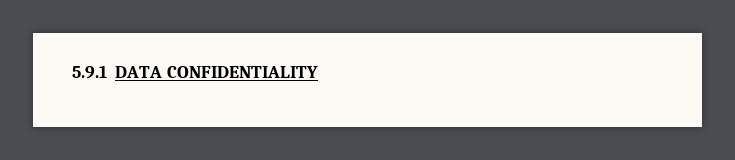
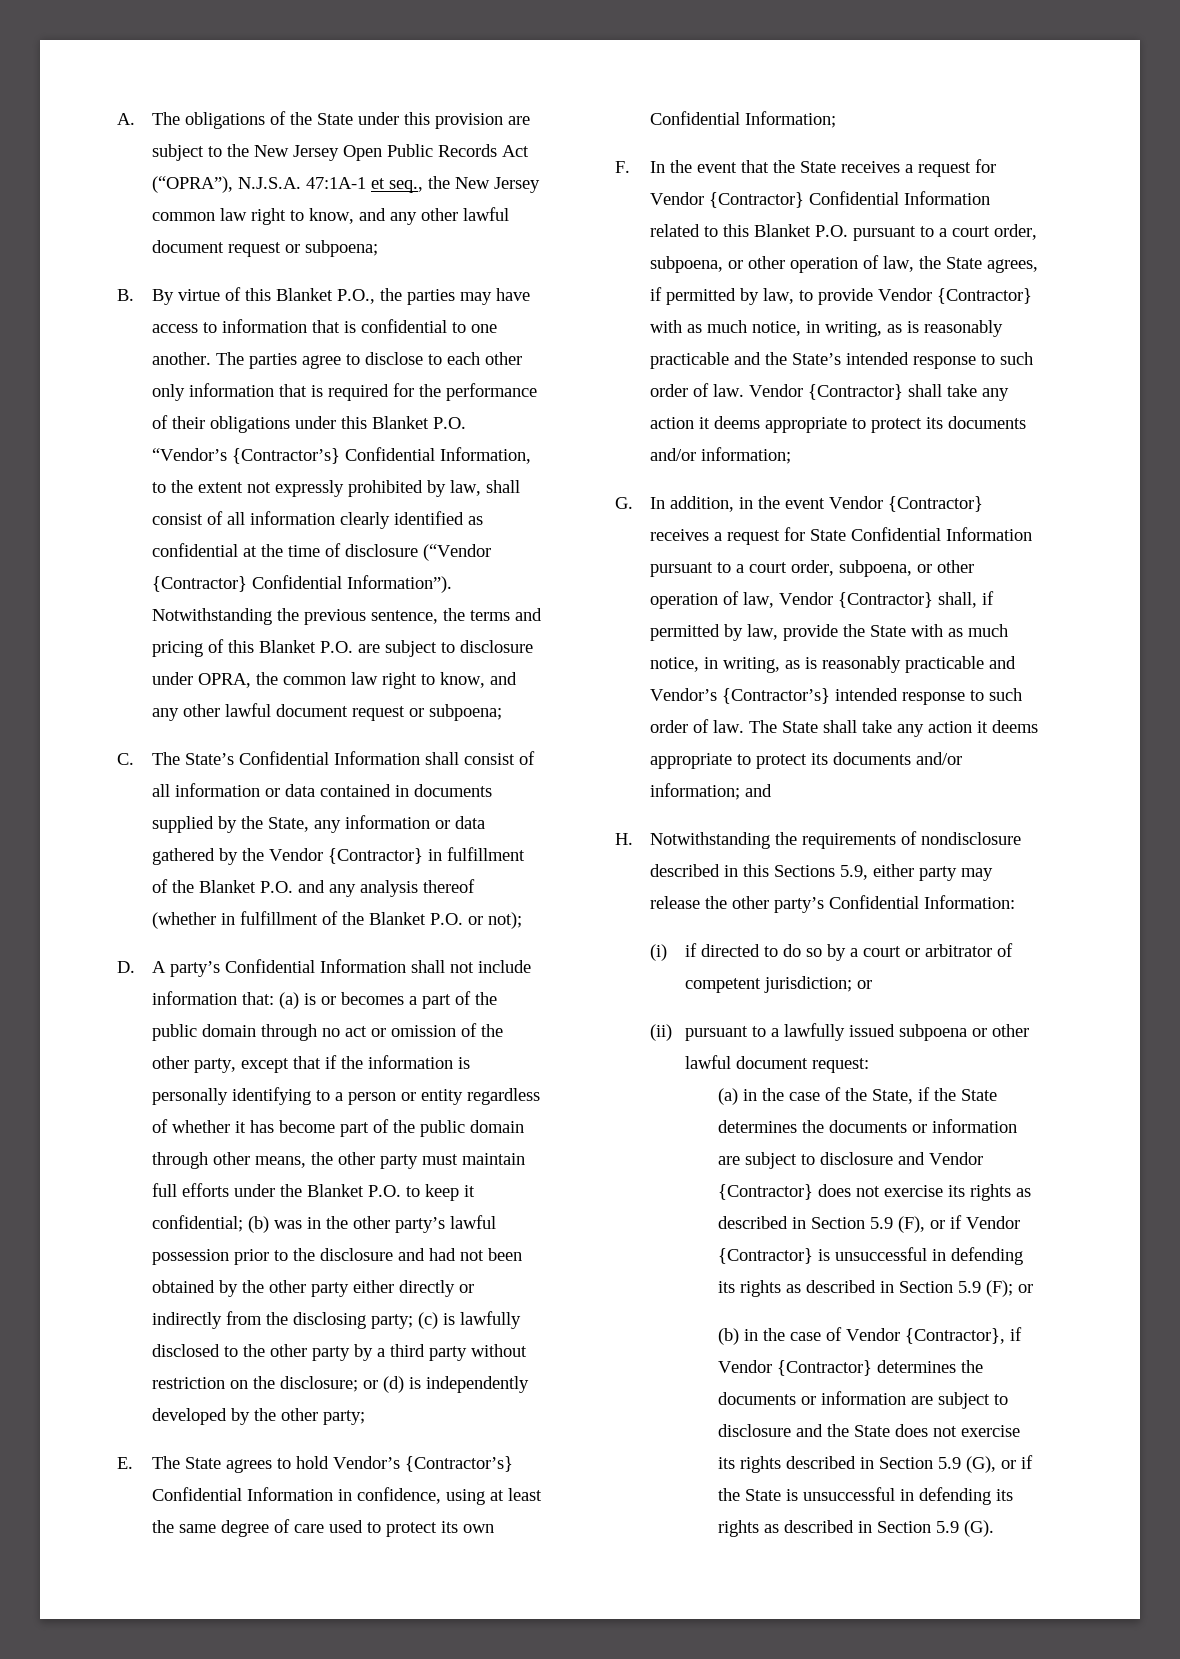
- 5.9.1 DATA CONFIDENTIALITY
+ A. The obligations of the State under this provision are subject to the New Jersey Open Public Records Act (“OPRA”), N.J.S.A. 47:1A-1 et seq., the New Jersey common law right to know, and any other lawful document request or subpoena;
+ B. By virtue of this Blanket P.O., the parties may have access to information that is confidential to one another. The parties agree to disclose to each other only information that is required for the performance of their obligations under this Blanket P.O. “Vendor’s {Contractor’s} Confidential Information, to the extent not expressly prohibited by law, shall consist of all information clearly identified as confidential at the time of disclosure (“Vendor {Contractor} Confidential Information”). Notwithstanding the previous sentence, the terms and pricing of this Blanket P.O. are subject to disclosure under OPRA, the common law right to know, and any other lawful document request or subpoena;
+ C. The State’s Confidential Information shall consist of all information or data contained in documents supplied by the State, any information or data gathered by the Vendor {Contractor} in fulfillment of the Blanket P.O. and any analysis thereof (whether in fulfillment of the Blanket P.O. or not);
+ D. A party’s Confidential Information shall not include information that: (a) is or becomes a part of the public domain through no act or omission of the other party, except that if the information is personally identifying to a person or entity regardless of whether it has become part of the public domain through other means, the other party must maintain full efforts under the Blanket P.O. to keep it confidential; (b) was in the other party’s lawful possession prior to the disclosure and had not been obtained by the other party either directly or indirectly from the disclosing party; (c) is lawfully disclosed to the other party by a third party without restriction on the disclosure; or (d) is independently developed by the other party;
+ E. The State agrees to hold Vendor’s {Contractor’s} Confidential Information in confidence, using at least the same degree of care used to protect its own Confidential Information;
+ F. In the event that the State receives a request for Vendor {Contractor} Confidential Information related to this Blanket P.O. pursuant to a court order, subpoena, or other operation of law, the State agrees, if permitted by law, to provide Vendor {Contractor} with as much notice, in writing, as is reasonably practicable and the State’s intended response to such order of law. Vendor {Contractor} shall take any action it deems appropriate to protect its documents and/or information;
+ G. In addition, in the event Vendor {Contractor} receives a request for State Confidential Information pursuant to a court order, subpoena, or other operation of law, Vendor {Contractor} shall, if permitted by law, provide the State with as much notice, in writing, as is reasonably practicable and Vendor’s {Contractor’s} intended response to such order of law. The State shall take any action it deems appropriate to protect its documents and/or information; and
+ H. Notwithstanding the requirements of nondisclosure described in this Sections 5.9, either party may release the other party’s Confidential Information:
+ (i) if directed to do so by a court or arbitrator of competent jurisdiction; or
+ (ii) pursuant to a lawfully issued subpoena or other lawful document request:
+ (a) in the case of the State, if the State determines the documents or information are subject to disclosure and Vendor {Contractor} does not exercise its rights as described in Section 5.9 (F), or if Vendor {Contractor} is unsuccessful in defending its rights as described in Section 5.9 (F); or
+ (b) in the case of Vendor {Contractor}, if Vendor {Contractor} determines the documents or information are subject to disclosure and the State does not exercise its rights described in Section 5.9 (G), or if the State is unsuccessful in defending its rights as described in Section 5.9 (G).

